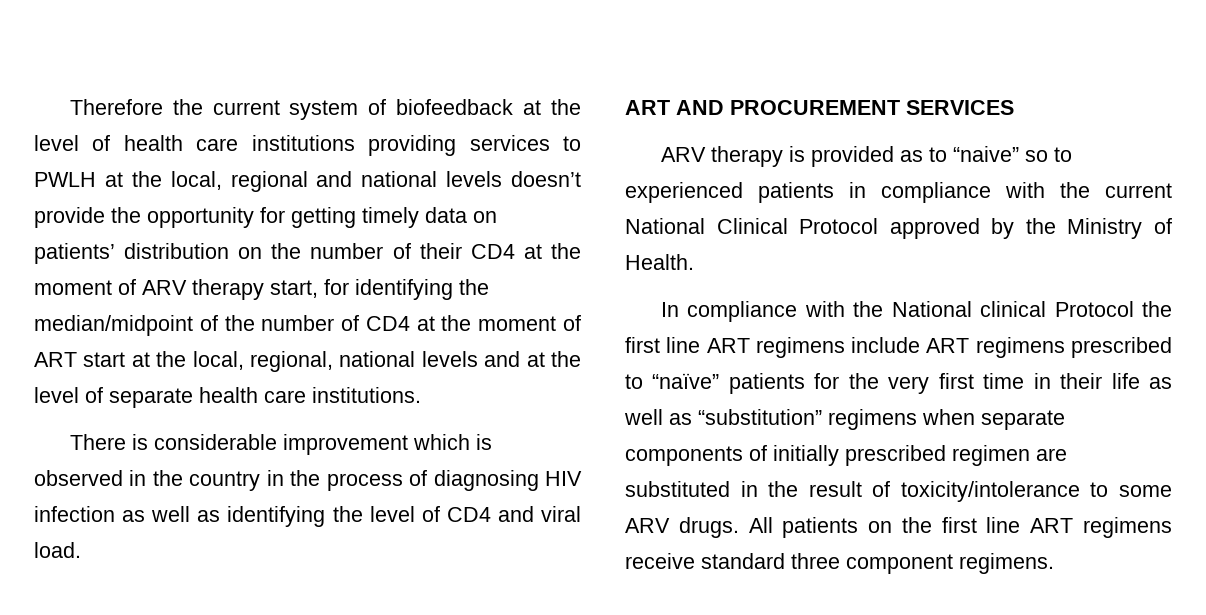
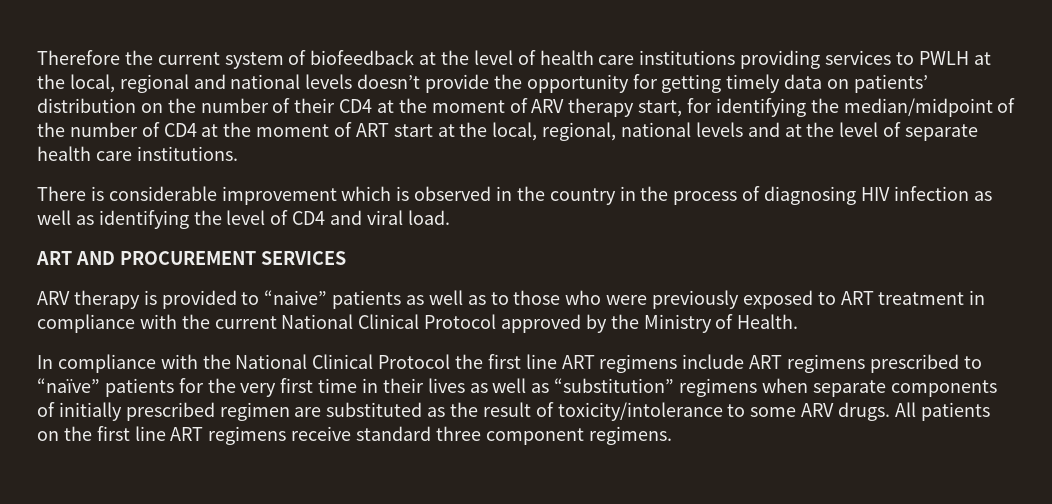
- ARV therapy is provided as to “naive” so to experienced patients in compliance with the current National Clinical Protocol approved by the Ministry of Health.
+ ARV therapy is provided to “naive” patients as well as to those who were previously exposed to ART treatment in compliance with the current National Clinical Protocol approved by the Ministry of Health.
- In compliance with the National clinical Protocol the first line ART regimens include ART regimens prescribed to “naïve” patients for the very first time in their life as well as “substitution” regimens when separate components of initially prescribed regimen are substituted in the result of toxicity/intolerance to some ARV drugs.
+ In compliance with the National Clinical Protocol the first line ART regimens include ART regimens prescribed to “naïve” patients for the very first time in their lives as well as “substitution” regimens when separate components of initially prescribed regimen are substituted as the result of toxicity/intolerance to some ARV drugs.

